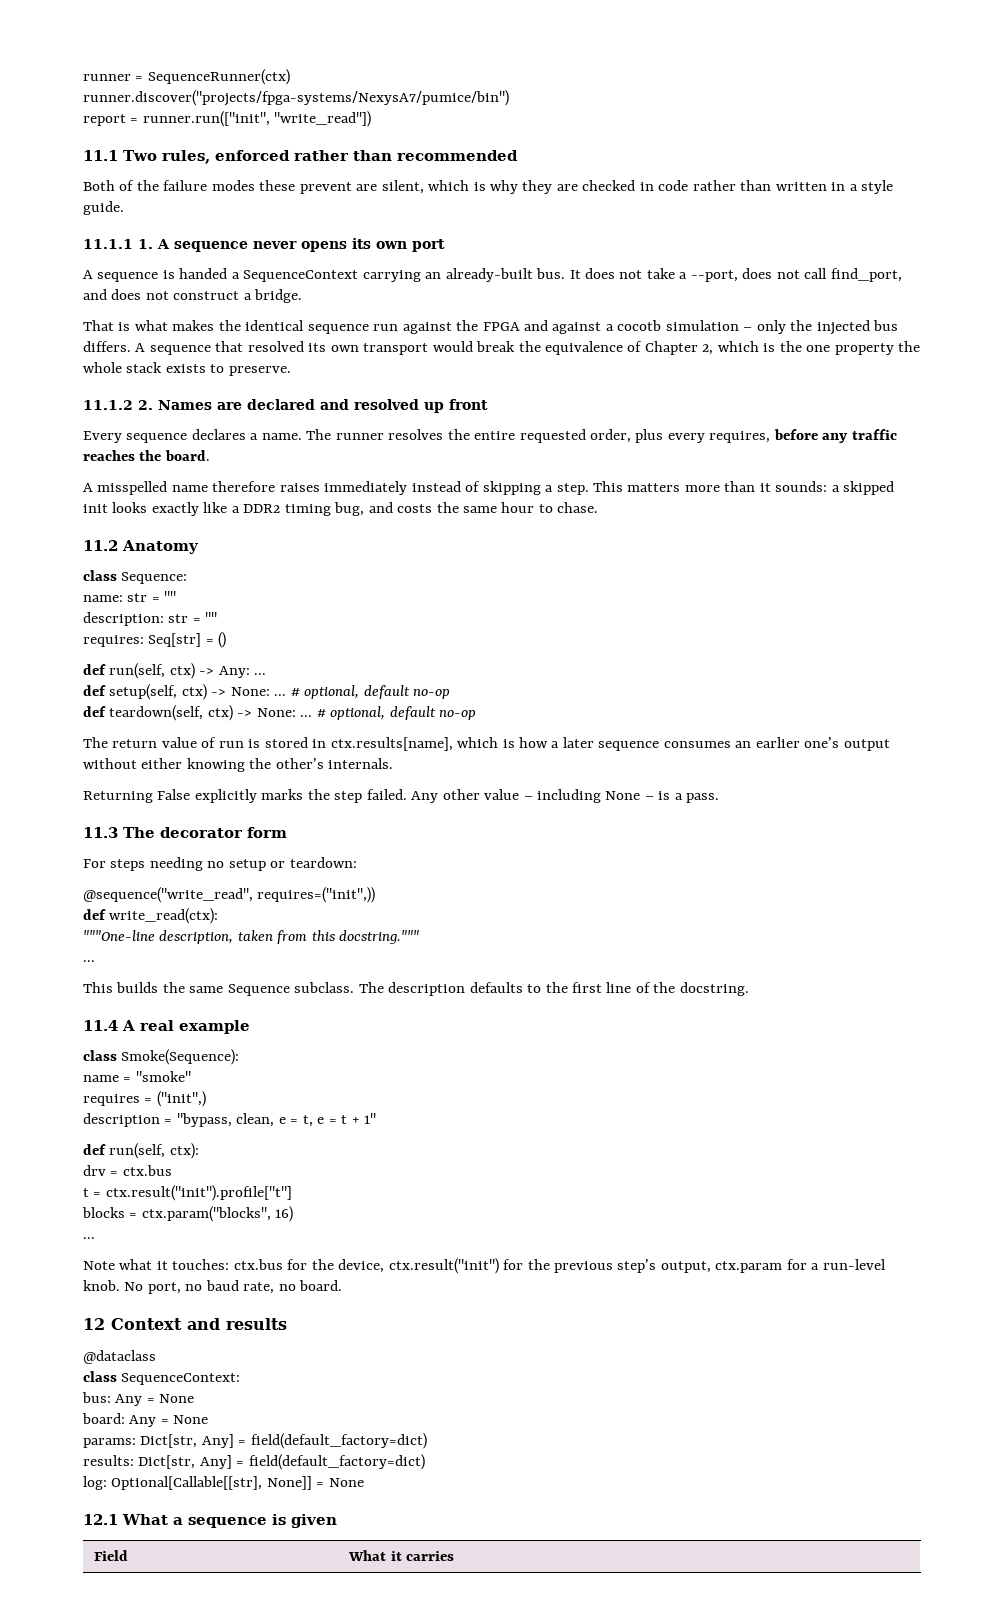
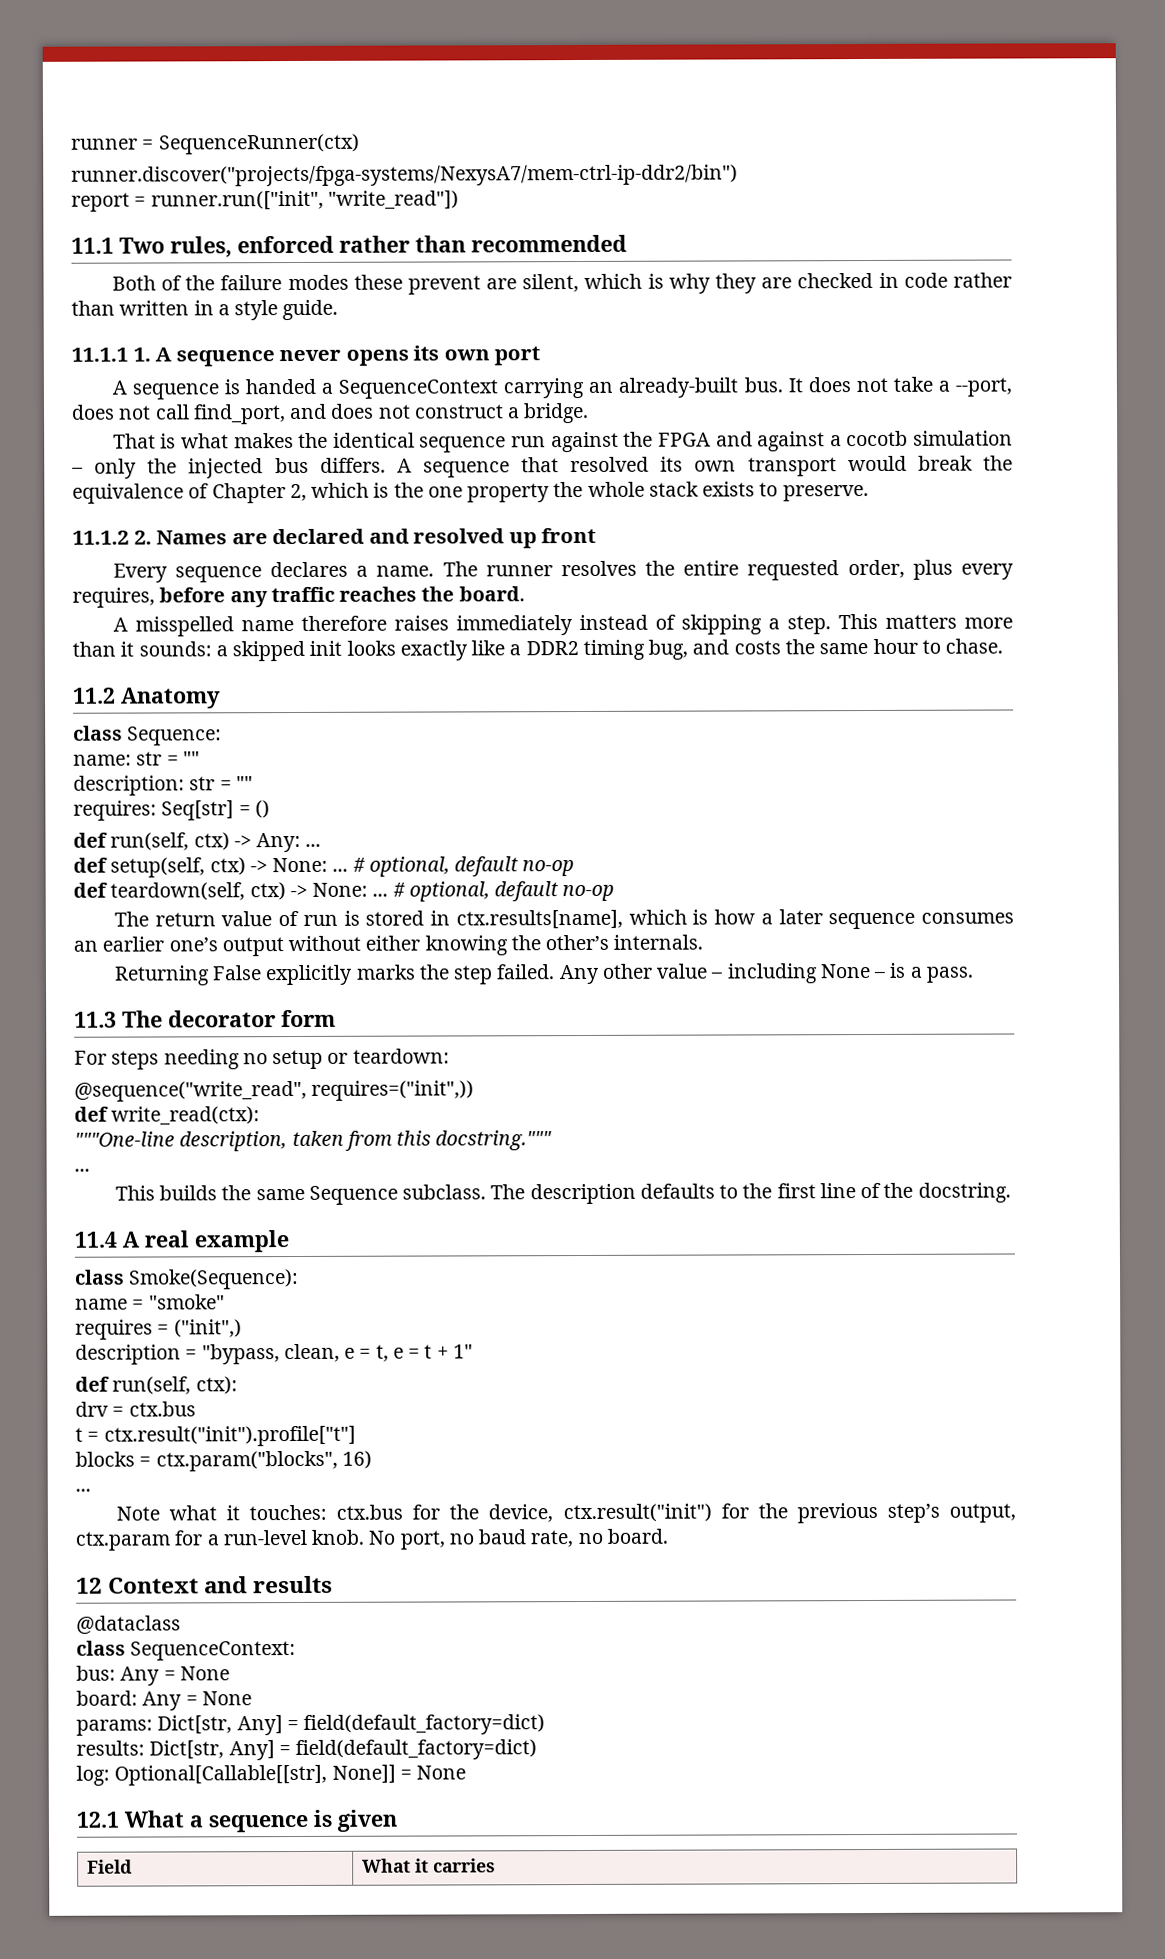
- runner.discover("projects/fpga-systems/NexysA7/pumice/bin")
+ runner.discover("projects/fpga-systems/NexysA7/mem-ctrl-ip-ddr2/bin")

